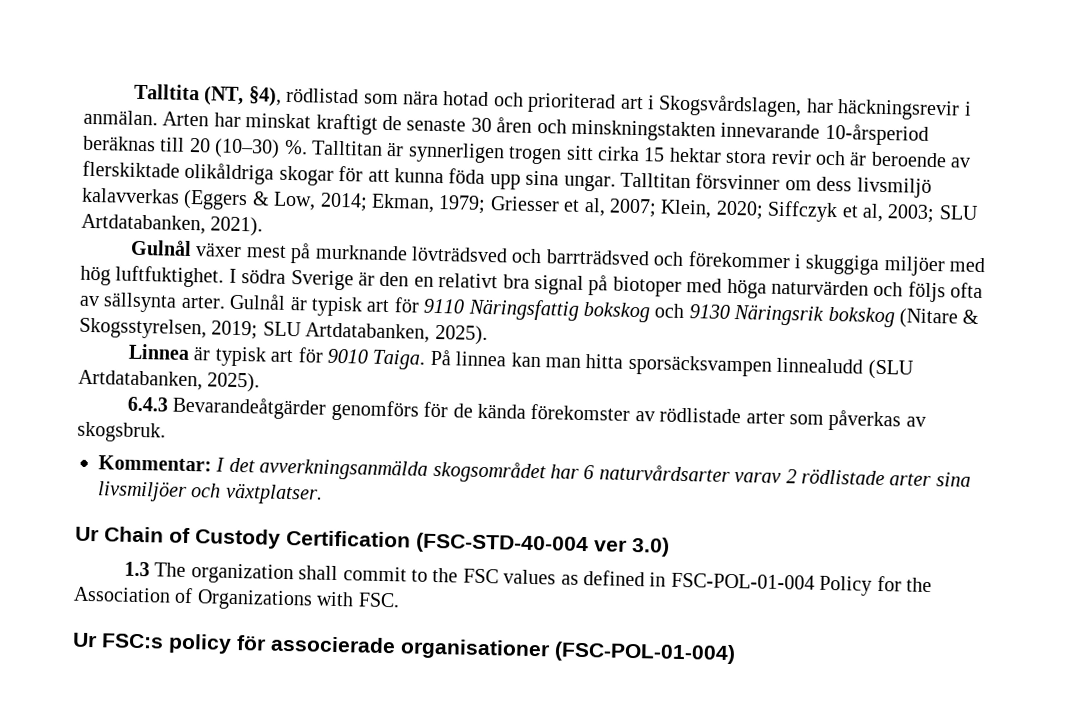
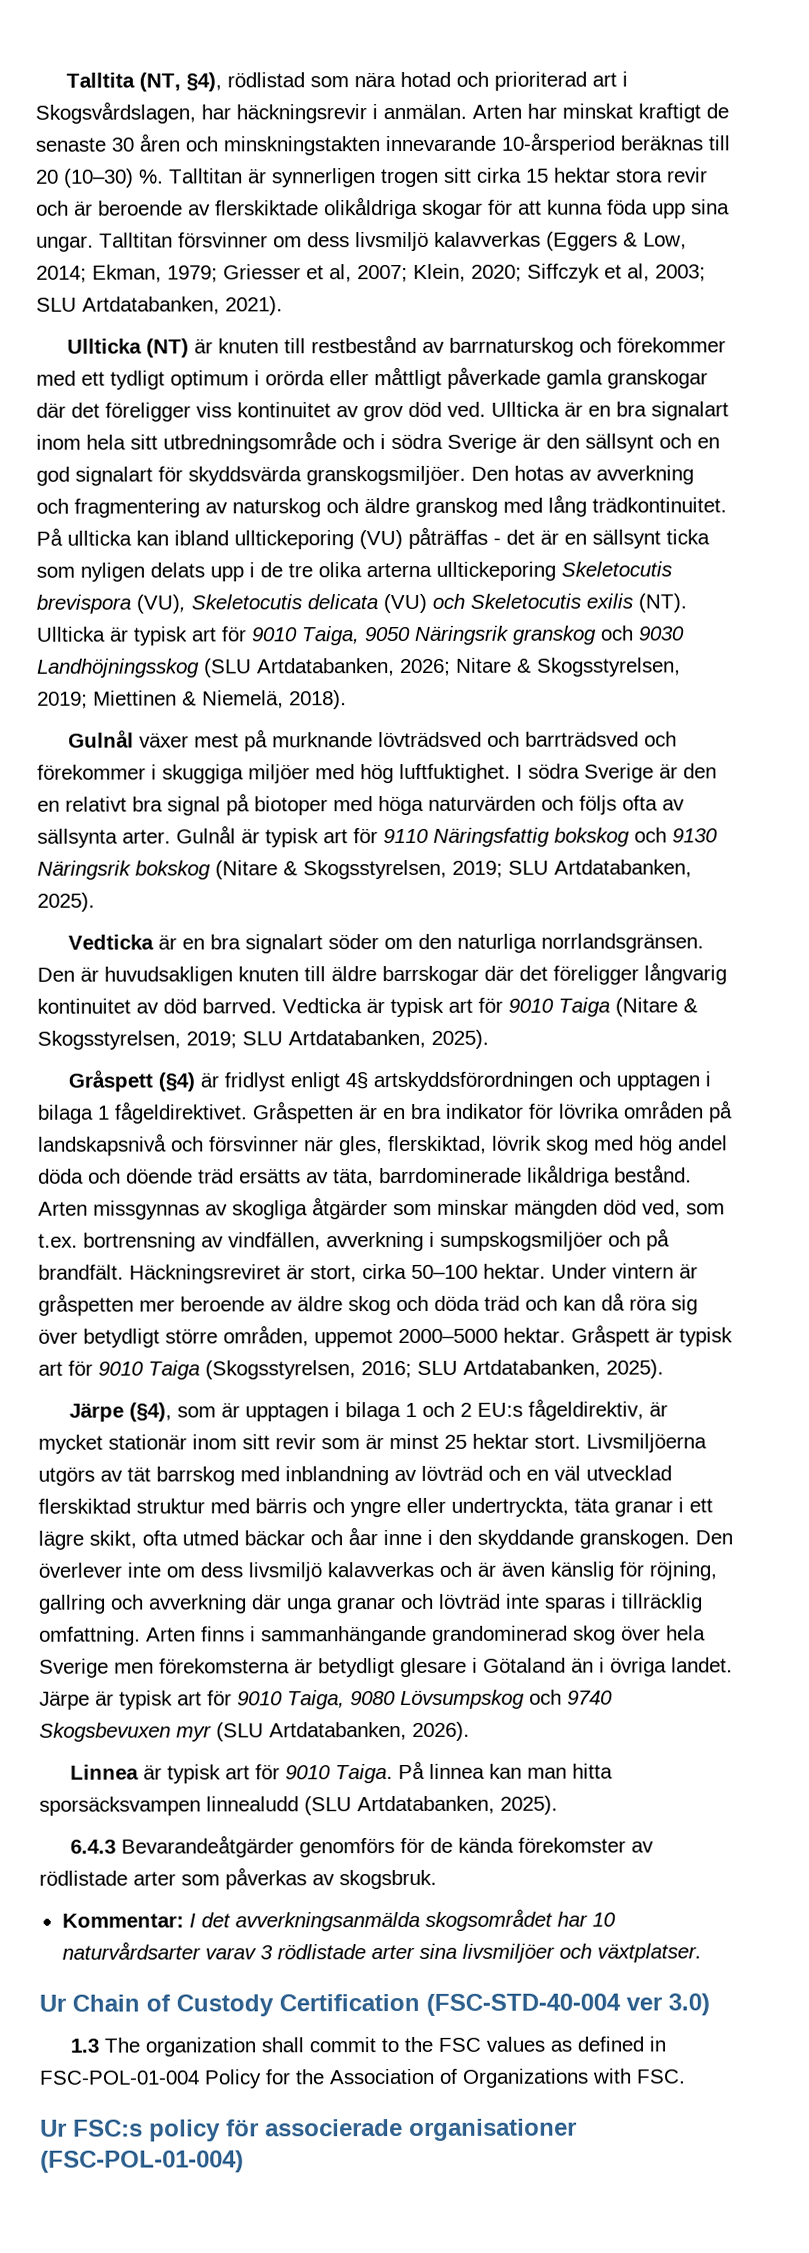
+ Ullticka (NT) är knuten till restbestånd av barrnaturskog och förekommer med ett tydligt optimum i orörda eller måttligt påverkade gamla granskogar där det föreligger viss kontinuitet av grov död ved. Ullticka är en bra signalart inom hela sitt utbredningsområde och i södra Sverige är den sällsynt och en god signalart för skyddsvärda granskogsmiljöer. Den hotas av avverkning och fragmentering av naturskog och äldre granskog med lång trädkontinuitet. På ullticka kan ibland ulltickeporing (VU) påträffas - det är en sällsynt ticka som nyligen delats upp i de tre olika arterna ulltickeporing Skeletocutis brevispora (VU), Skeletocutis delicata (VU) och Skeletocutis exilis (NT). Ullticka är typisk art för 9010 Taiga, 9050 Näringsrik granskog och 9030 Landhöjningsskog (SLU Artdatabanken, 2026; Nitare & Skogsstyrelsen, 2019; Miettinen & Niemelä, 2018).
+ Vedticka är en bra signalart söder om den naturliga norrlandsgränsen. Den är huvudsakligen knuten till äldre barrskogar där det föreligger långvarig kontinuitet av död barrved. Vedticka är typisk art för 9010 Taiga (Nitare & Skogsstyrelsen, 2019; SLU Artdatabanken, 2025).
+ Gråspett (§4) är fridlyst enligt 4§ artskyddsförordningen och upptagen i bilaga 1 fågeldirektivet. Gråspetten är en bra indikator för lövrika områden på landskapsnivå och försvinner när gles, flerskiktad, lövrik skog med hög andel döda och döende träd ersätts av täta, barrdominerade likåldriga bestånd. Arten missgynnas av skogliga åtgärder som minskar mängden död ved, som t.ex. bortrensning av vindfällen, avverkning i sumpskogsmiljöer och på brandfält. Häckningsreviret är stort, cirka 50–100 hektar. Under vintern är gråspetten mer beroende av äldre skog och döda träd och kan då röra sig över betydligt större områden, uppemot 2000–5000 hektar. Gråspett är typisk art för 9010 Taiga (Skogsstyrelsen, 2016; SLU Artdatabanken, 2025).
+ Järpe (§4), som är upptagen i bilaga 1 och 2 EU:s fågeldirektiv, är mycket stationär inom sitt revir som är minst 25 hektar stort. Livsmiljöerna utgörs av tät barrskog med inblandning av lövträd och en väl utvecklad flerskiktad struktur med bärris och yngre eller undertryckta, täta granar i ett lägre skikt, ofta utmed bäckar och åar inne i den skyddande granskogen. Den överlever inte om dess livsmiljö kalavverkas och är även känslig för röjning, gallring och avverkning där unga granar och lövträd inte sparas i tillräcklig omfattning. Arten finns i sammanhängande grandominerad skog över hela Sverige men förekomsterna är betydligt glesare i Götaland än i övriga landet. Järpe är typisk art för 9010 Taiga, 9080 Lövsumpskog och 9740 Skogsbevuxen myr (SLU Artdatabanken, 2026).
- Kommentar: I det avverkningsanmälda skogsområdet har 6 naturvårdsarter varav 2 rödlistade arter sina livsmiljöer och växtplatser.
+ Kommentar: I det avverkningsanmälda skogsområdet har 10 naturvårdsarter varav 3 rödlistade arter sina livsmiljöer och växtplatser.

